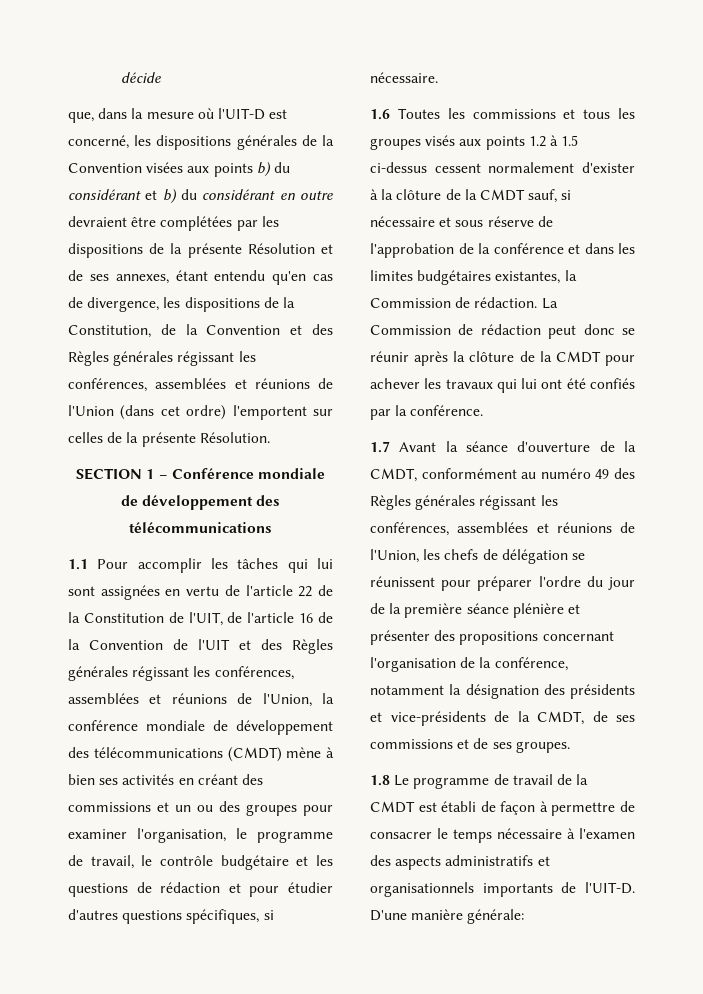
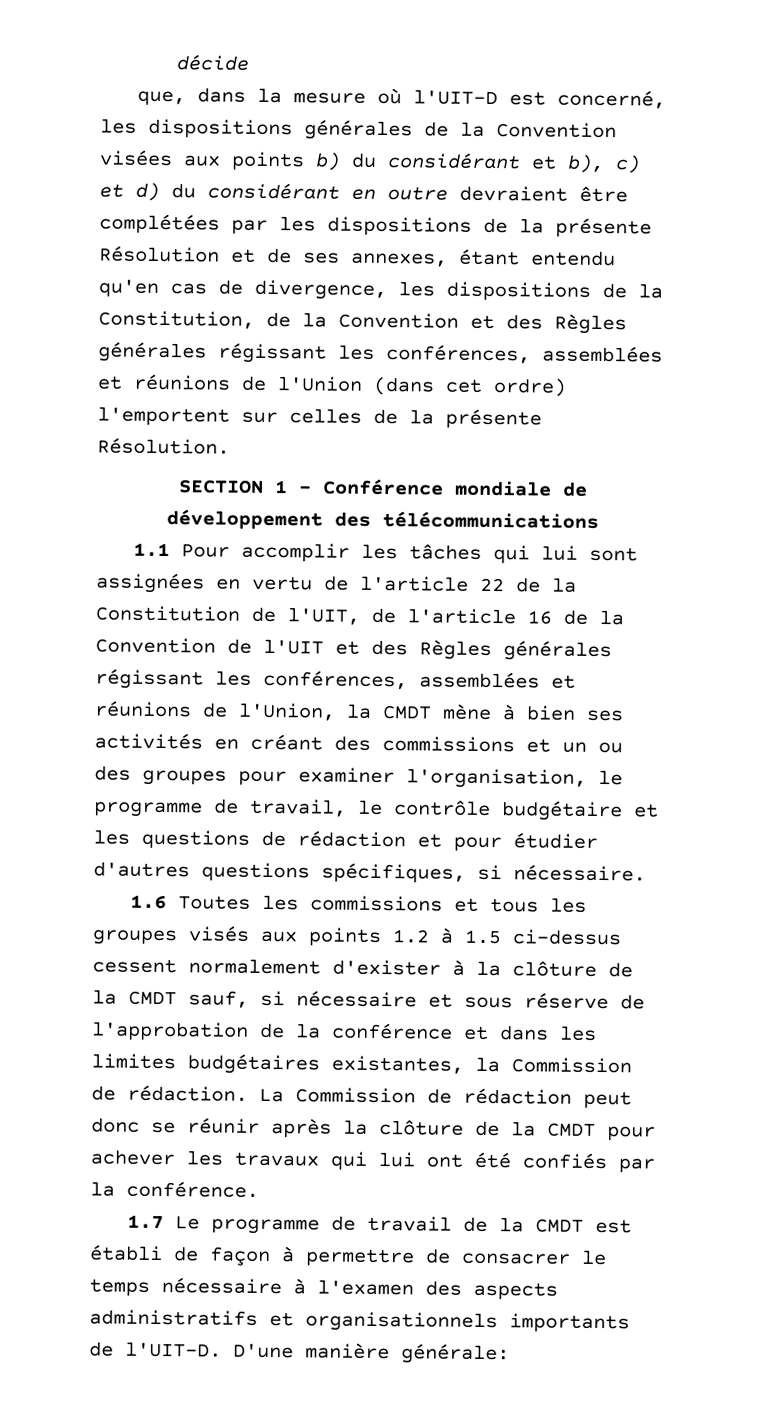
- que, dans la mesure où l'UIT-D est concerné, les dispositions générales de la Convention visées aux points b) du considérant et b) du considérant en outre devraient être complétées par les dispositions de la présente Résolution et de ses annexes, étant entendu qu'en cas de divergence, les dispositions de la Constitution, de la Convention et des Règles générales régissant les conférences, assemblées et réunions de l'Union (dans cet ordre) l'emportent sur celles de la présente Résolution.
+ que, dans la mesure où l'UIT-D est concerné, les dispositions générales de la Convention visées aux points b) du considérant et b), c) et d) du considérant en outre devraient être complétées par les dispositions de la présente Résolution et de ses annexes, étant entendu qu'en cas de divergence, les dispositions de la Constitution, de la Convention et des Règles générales régissant les conférences, assemblées et réunions de l'Union (dans cet ordre) l'emportent sur celles de la présente Résolution.
- 1.1 Pour accomplir les tâches qui lui sont assignées en vertu de l'article 22 de la Constitution de l'UIT, de l'article 16 de la Convention de l'UIT et des Règles générales régissant les conférences, assemblées et réunions de l'Union, la conférence mondiale de développement des télécommunications (CMDT) mène à bien ses activités en créant des commissions et un ou des groupes pour examiner l'organisation, le programme de travail, le contrôle budgétaire et les questions de rédaction et pour étudier d'autres questions spécifiques, si nécessaire.
+ 1.1 Pour accomplir les tâches qui lui sont assignées en vertu de l'article 22 de la Constitution de l'UIT, de l'article 16 de la Convention de l'UIT et des Règles générales régissant les conférences, assemblées et réunions de l'Union, la CMDT mène à bien ses activités en créant des commissions et un ou des groupes pour examiner l'organisation, le programme de travail, le contrôle budgétaire et les questions de rédaction et pour étudier d'autres questions spécifiques, si nécessaire.
- 1.7 Avant la séance d'ouverture de la CMDT, conformément au numéro 49 des Règles générales régissant les conférences, assemblées et réunions de l'Union, les chefs de délégation se réunissent pour préparer l'ordre du jour de la première séance plénière et présenter des propositions concernant l'organisation de la conférence, notamment la désignation des présidents et vice-présidents de la CMDT, de ses commissions et de ses groupes.
- 1.8 Le programme de travail de la CMDT est établi de façon à permettre de consacrer le temps nécessaire à l'examen des aspects administratifs et organisationnels importants de l'UIT-D.
+ 1.7 Le programme de travail de la CMDT est établi de façon à permettre de consacrer le temps nécessaire à l'examen des aspects administratifs et organisationnels importants de l'UIT-D.

